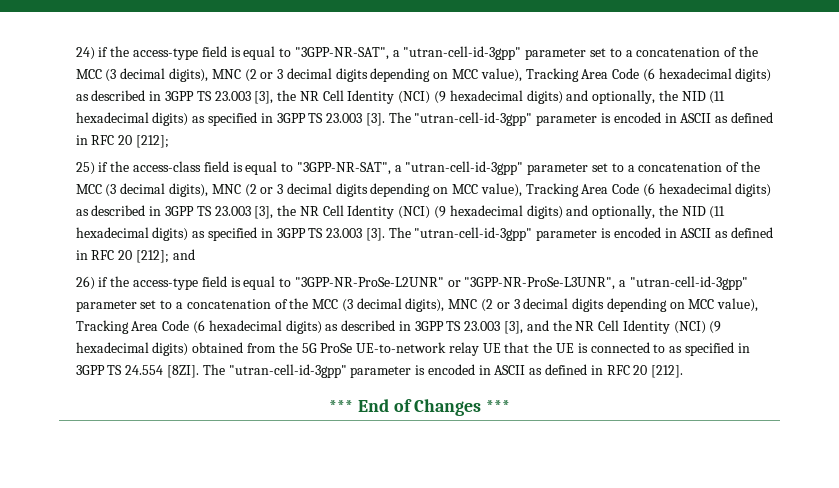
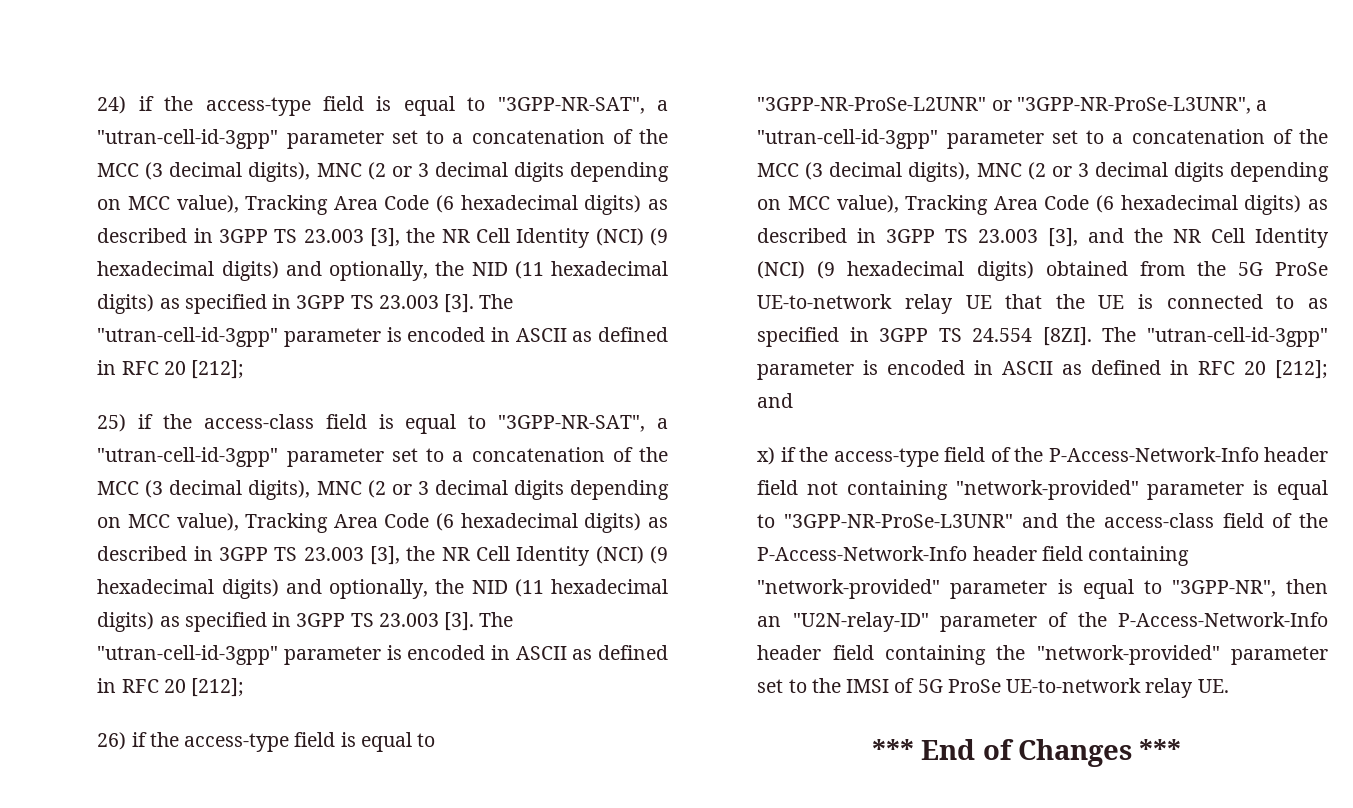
- 25) if the access-class field is equal to "3GPP-NR-SAT", a "utran-cell-id-3gpp" parameter set to a concatenation of the MCC (3 decimal digits), MNC (2 or 3 decimal digits depending on MCC value), Tracking Area Code (6 hexadecimal digits) as described in 3GPP TS 23.003 [3], the NR Cell Identity (NCI) (9 hexadecimal digits) and optionally, the NID (11 hexadecimal digits) as specified in 3GPP TS 23.003 [3]. The "utran-cell-id-3gpp" parameter is encoded in ASCII as defined in RFC 20 [212]; and
+ 25) if the access-class field is equal to "3GPP-NR-SAT", a "utran-cell-id-3gpp" parameter set to a concatenation of the MCC (3 decimal digits), MNC (2 or 3 decimal digits depending on MCC value), Tracking Area Code (6 hexadecimal digits) as described in 3GPP TS 23.003 [3], the NR Cell Identity (NCI) (9 hexadecimal digits) and optionally, the NID (11 hexadecimal digits) as specified in 3GPP TS 23.003 [3]. The "utran-cell-id-3gpp" parameter is encoded in ASCII as defined in RFC 20 [212];
- The "utran-cell-id-3gpp" parameter is encoded in ASCII as defined in RFC 20 [212].
+ The "utran-cell-id-3gpp" parameter is encoded in ASCII as defined in RFC 20 [212]; and
+ x) if the access-type field of the P-Access-Network-Info header field not containing "network-provided" parameter is equal to "3GPP-NR-ProSe-L3UNR" and the access-class field of the P-Access-Network-Info header field containing "network-provided" parameter is equal to "3GPP-NR", then an "U2N-relay-ID" parameter of the P-Access-Network-Info header field containing the "network-provided" parameter set to the IMSI of 5G ProSe UE-to-network relay UE.

